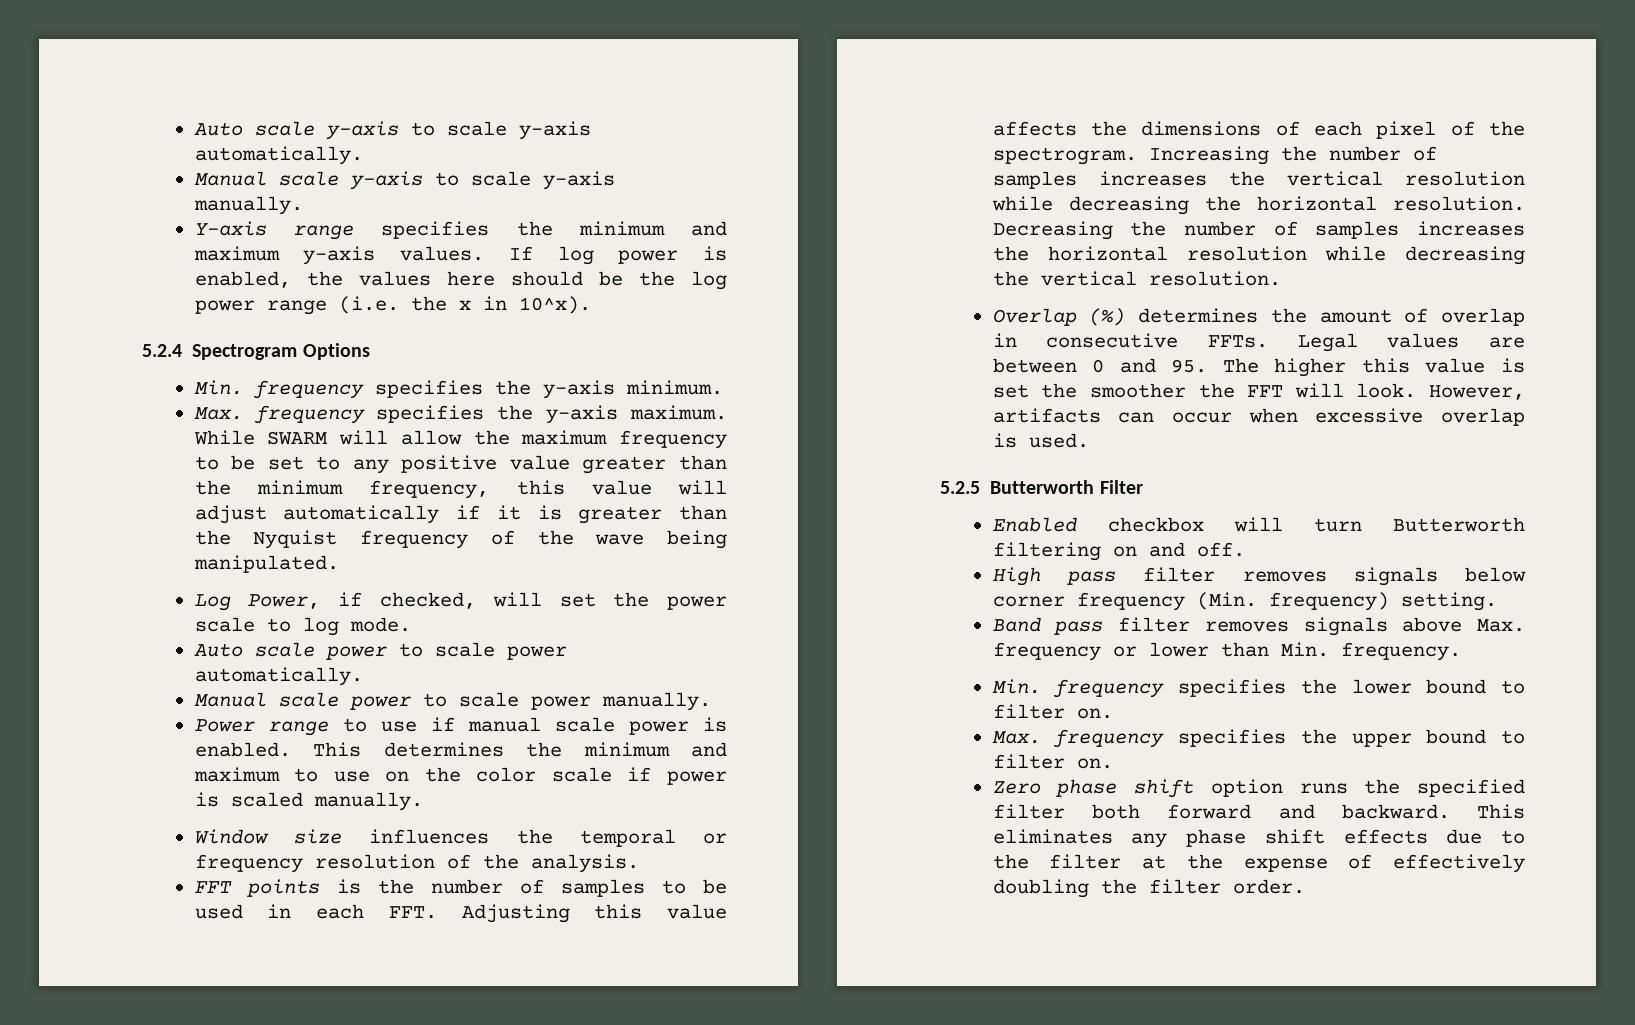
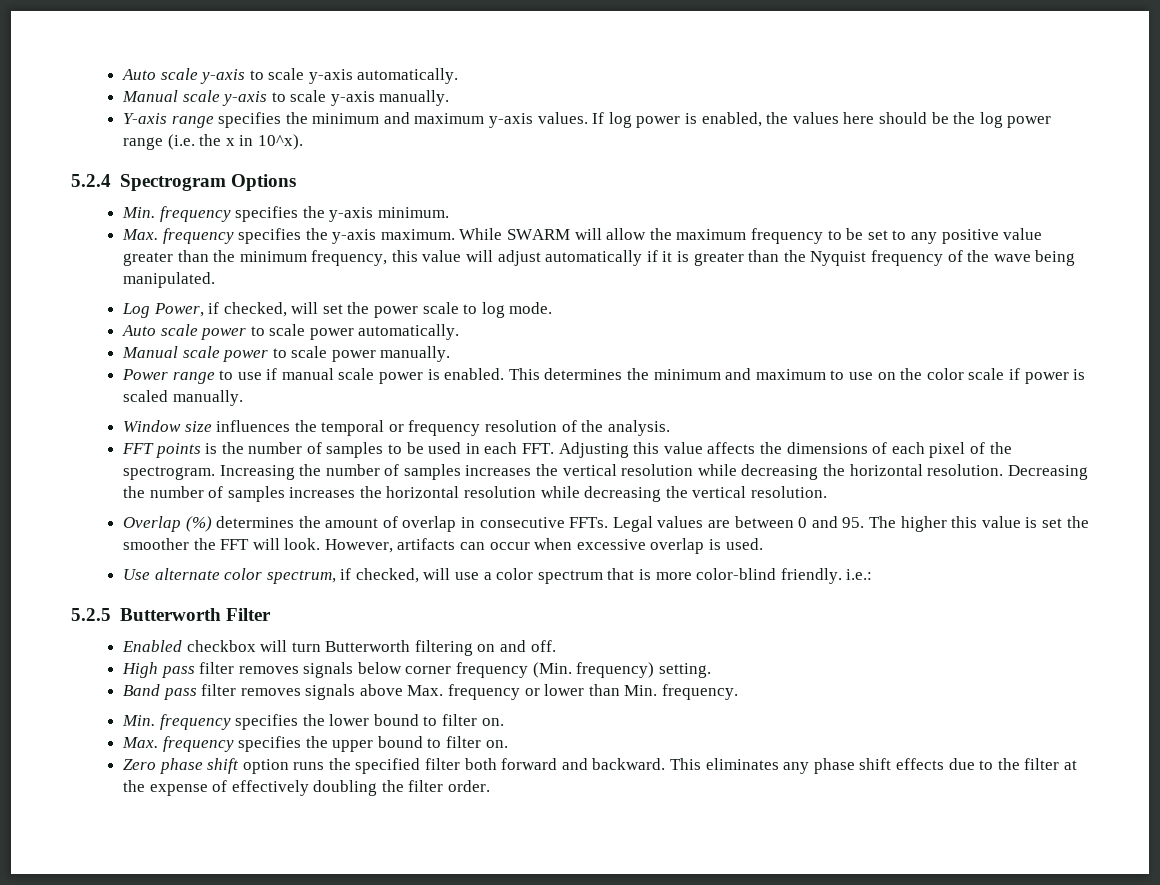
+ Use alternate color spectrum, if checked, will use a color spectrum that is more color-blind friendly. i.e.:

